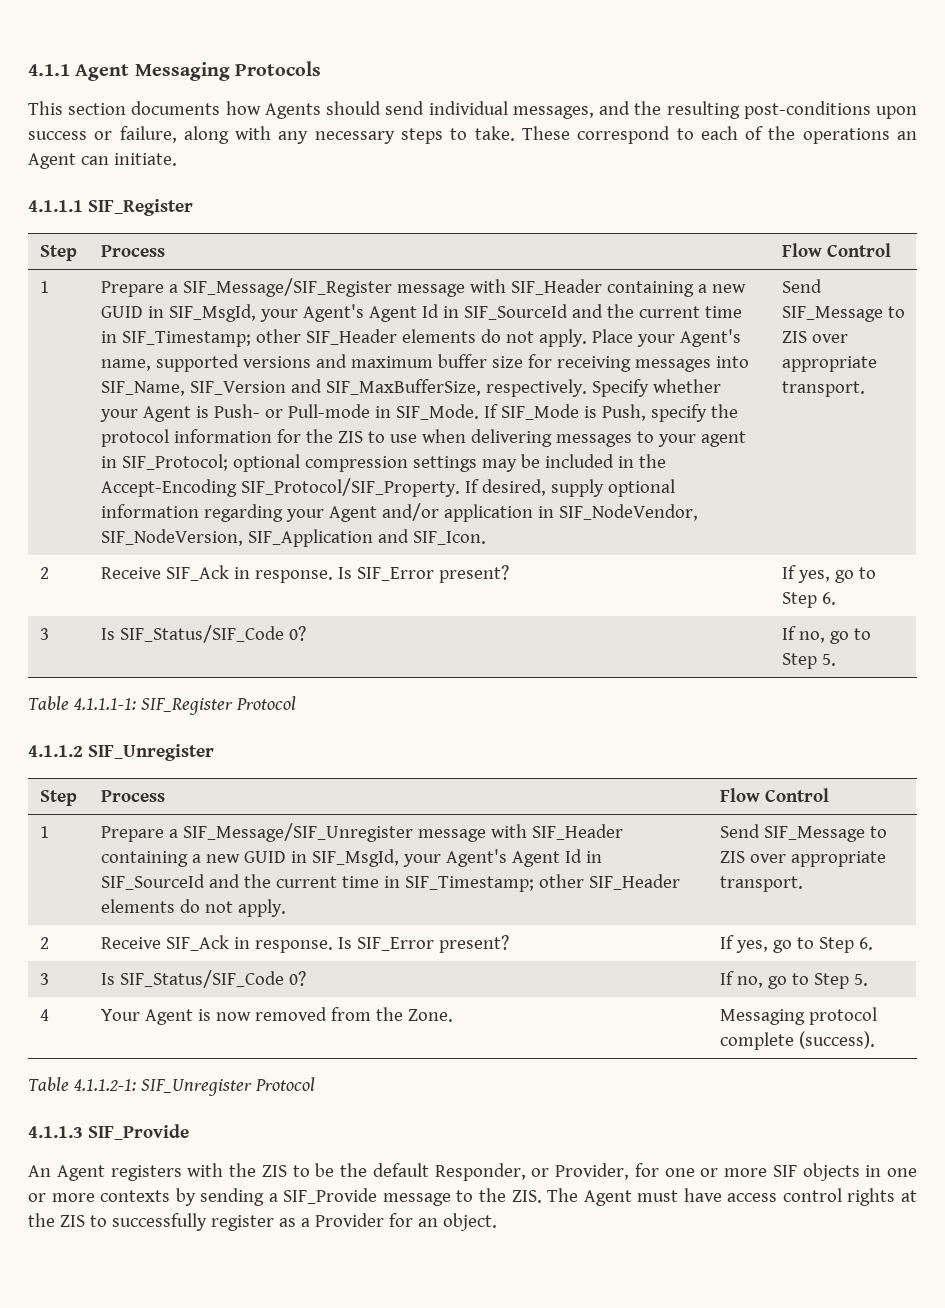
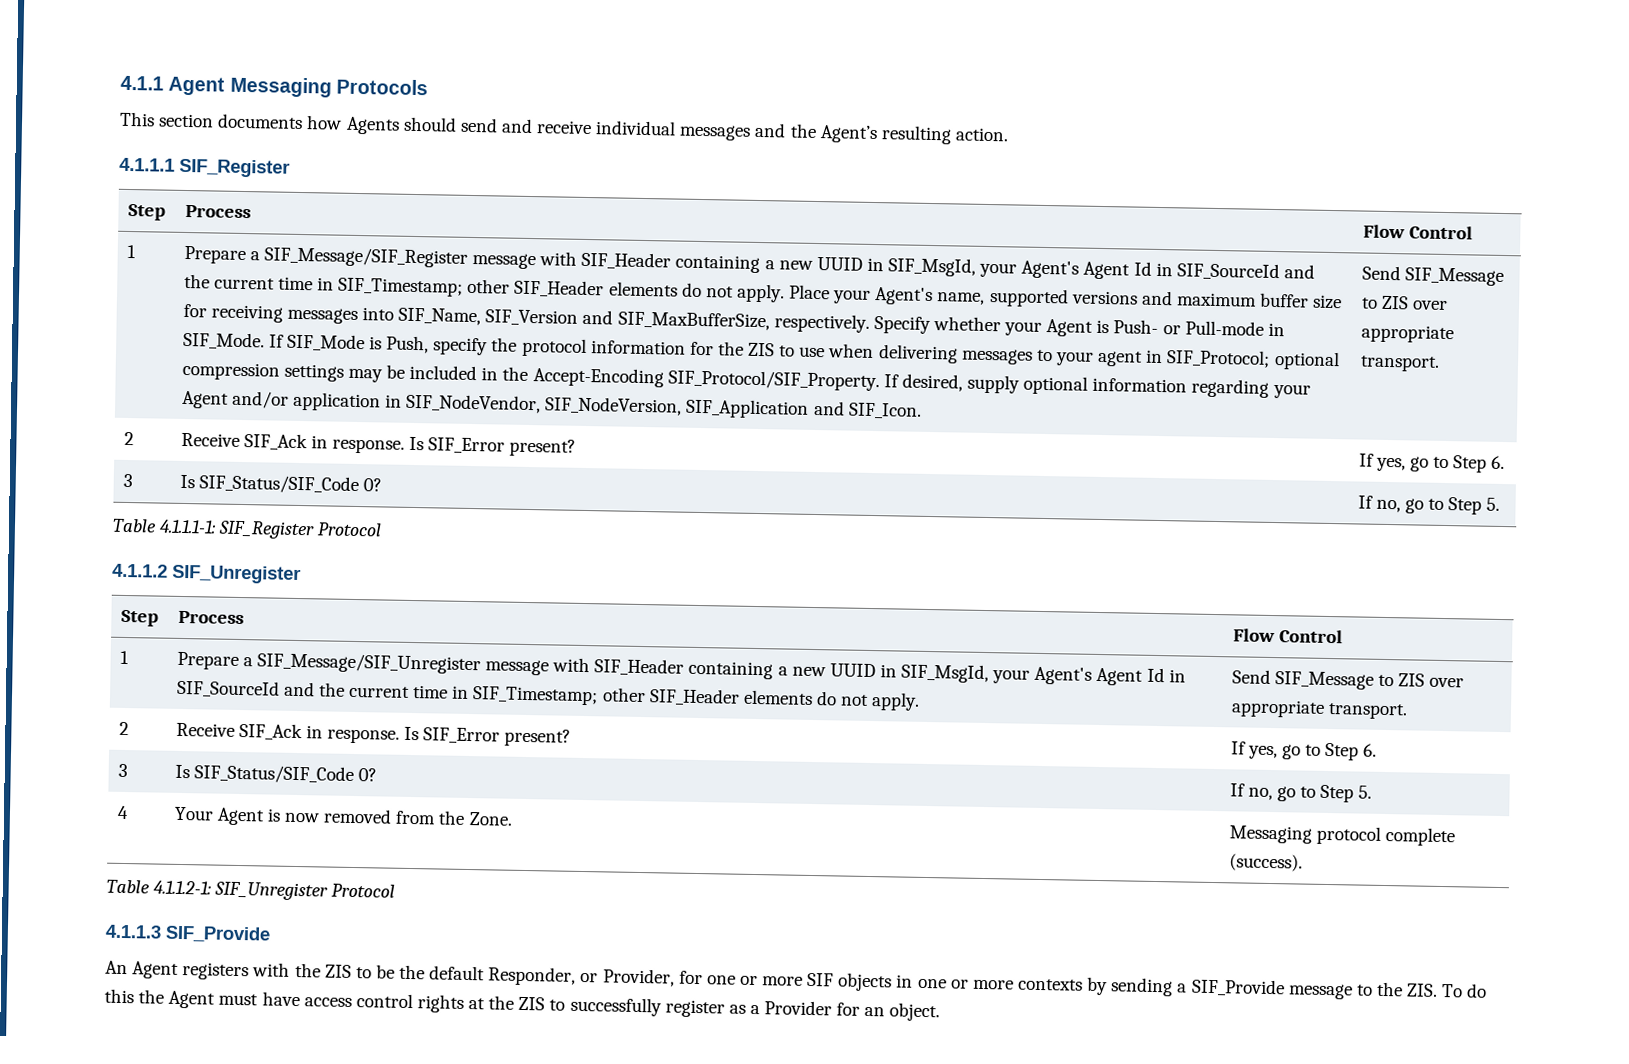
- This section documents how Agents should send individual messages, and the resulting post-conditions upon success or failure, along with any necessary steps to take. These correspond to each of the operations an Agent can initiate.
+ This section documents how Agents should send and receive individual messages and the Agent’s resulting action.
- Prepare a SIF_Message/SIF_Register message with SIF_Header containing a new GUID in SIF_MsgId, your Agent's Agent Id in SIF_SourceId and the current time in SIF_Timestamp; other SIF_Header elements do not apply.
+ Prepare a SIF_Message/SIF_Register message with SIF_Header containing a new UUID in SIF_MsgId, your Agent's Agent Id in SIF_SourceId and the current time in SIF_Timestamp; other SIF_Header elements do not apply.
- 1 | Prepare a SIF_Message/SIF_Unregister message with SIF_Header containing a new GUID in SIF_MsgId, your Agent's Agent Id in SIF_SourceId and the current time in SIF_Timestamp; other SIF_Header elements do not apply. | Send SIF_Message to ZIS over appropriate transport.
+ 1 | Prepare a SIF_Message/SIF_Unregister message with SIF_Header containing a new UUID in SIF_MsgId, your Agent's Agent Id in SIF_SourceId and the current time in SIF_Timestamp; other SIF_Header elements do not apply. | Send SIF_Message to ZIS over appropriate transport.
- An Agent registers with the ZIS to be the default Responder, or Provider, for one or more SIF objects in one or more contexts by sending a SIF_Provide message to the ZIS. The Agent must have access control rights at the ZIS to successfully register as a Provider for an object.
+ An Agent registers with the ZIS to be the default Responder, or Provider, for one or more SIF objects in one or more contexts by sending a SIF_Provide message to the ZIS. To do this the Agent must have access control rights at the ZIS to successfully register as a Provider for an object.

